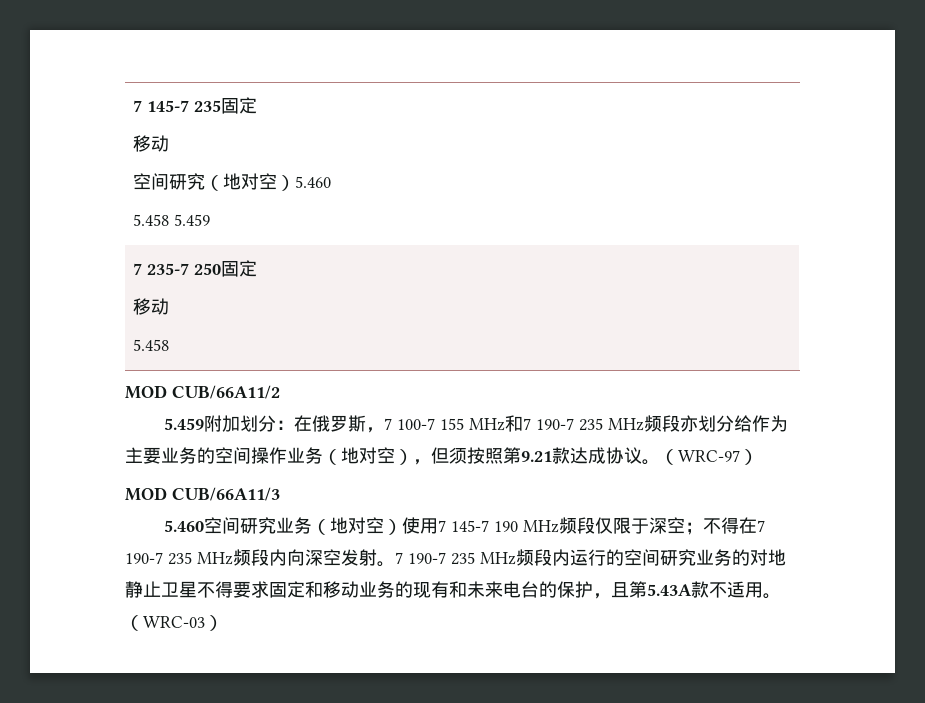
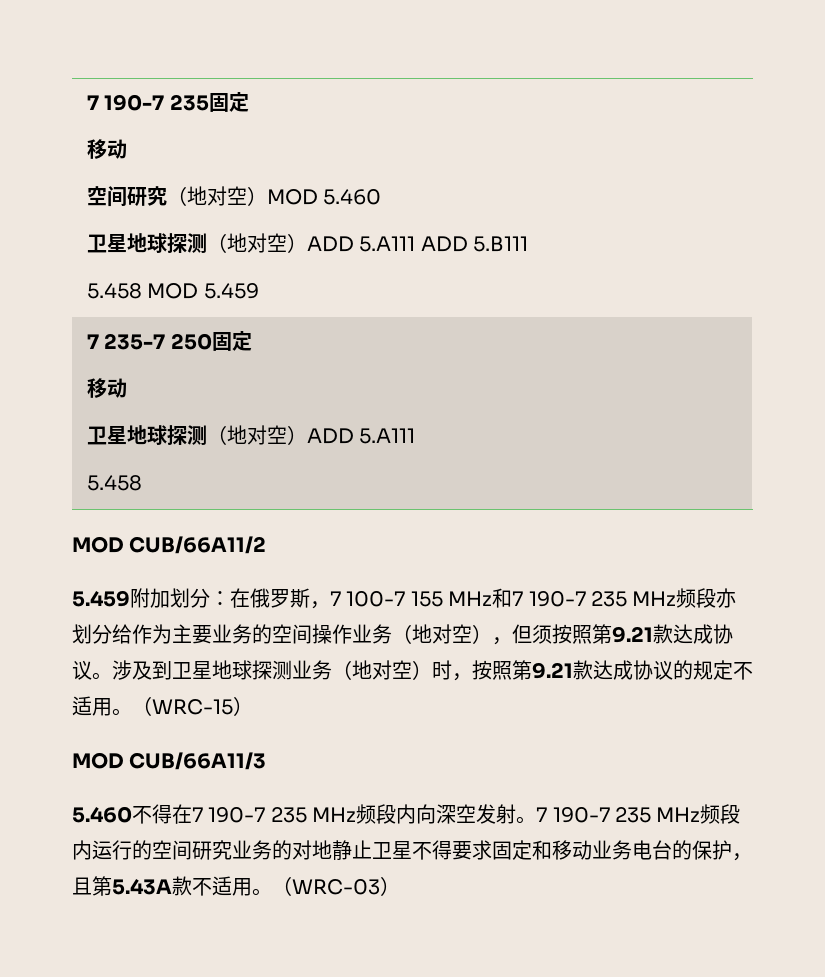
- 7 145-7 235固定
+ 7 190-7 235固定
  移动
- 空间研究（地对空）5.460
- 5.458 5.459
+ 空间研究（地对空）MOD 5.460
+ 卫星地球探测（地对空）ADD 5.A111 ADD 5.B111
+ 5.458 MOD 5.459
  7 235-7 250固定
  移动
+ 卫星地球探测（地对空）ADD 5.A111
- （WRC-97）
+ 涉及到卫星地球探测业务（地对空）时，按照第9.21款达成协议的规定不适用。（WRC-15）
  MOD CUB/66A11/3
- 5.460空间研究业务（地对空）使用7 145-7 190 MHz频段仅限于深空；不得在7 190-7 235 MHz频段内向深空发射。
+ 5.460不得在7 190-7 235 MHz频段内向深空发射。
- 7 190-7 235 MHz频段内运行的空间研究业务的对地静止卫星不得要求固定和移动业务的现有和未来电台的保护，且第5.43A款不适用。
+ 7 190-7 235 MHz频段内运行的空间研究业务的对地静止卫星不得要求固定和移动业务电台的保护，且第5.43A款不适用。

